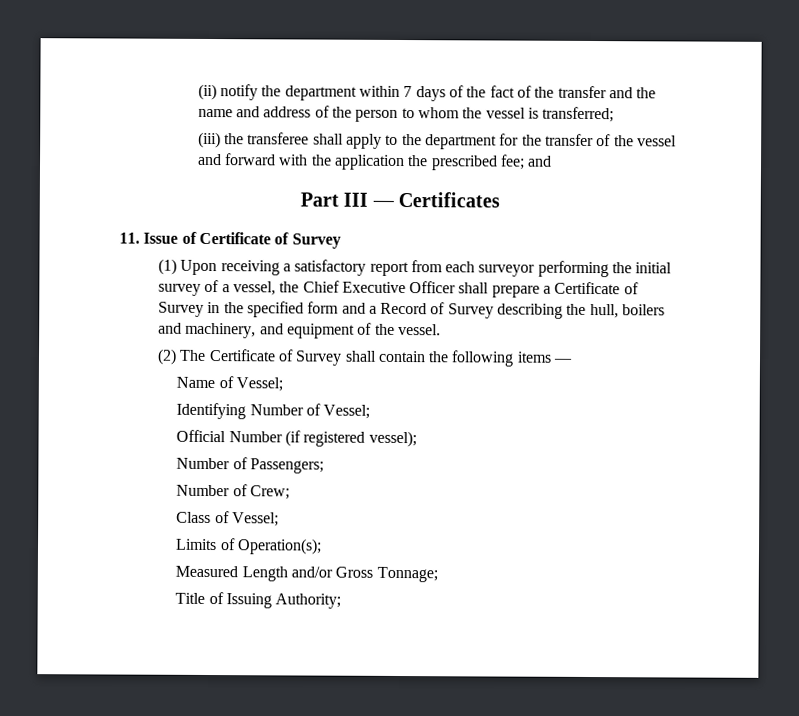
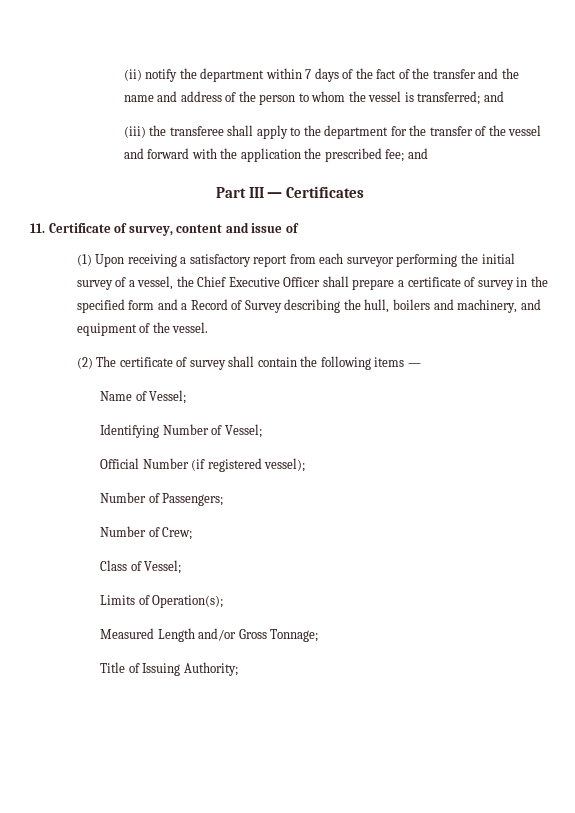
- (ii) notify the department within 7 days of the fact of the transfer and the name and address of the person to whom the vessel is transferred;
+ (ii) notify the department within 7 days of the fact of the transfer and the name and address of the person to whom the vessel is transferred; and
- 11. Issue of Certificate of Survey
+ 11. Certificate of survey, content and issue of
- (1) Upon receiving a satisfactory report from each surveyor performing the initial survey of a vessel, the Chief Executive Officer shall prepare a Certificate of Survey in the specified form and a Record of Survey describing the hull, boilers and machinery, and equipment of the vessel.
+ (1) Upon receiving a satisfactory report from each surveyor performing the initial survey of a vessel, the Chief Executive Officer shall prepare a certificate of survey in the specified form and a Record of Survey describing the hull, boilers and machinery, and equipment of the vessel.
- (2) The Certificate of Survey shall contain the following items —
+ (2) The certificate of survey shall contain the following items —

